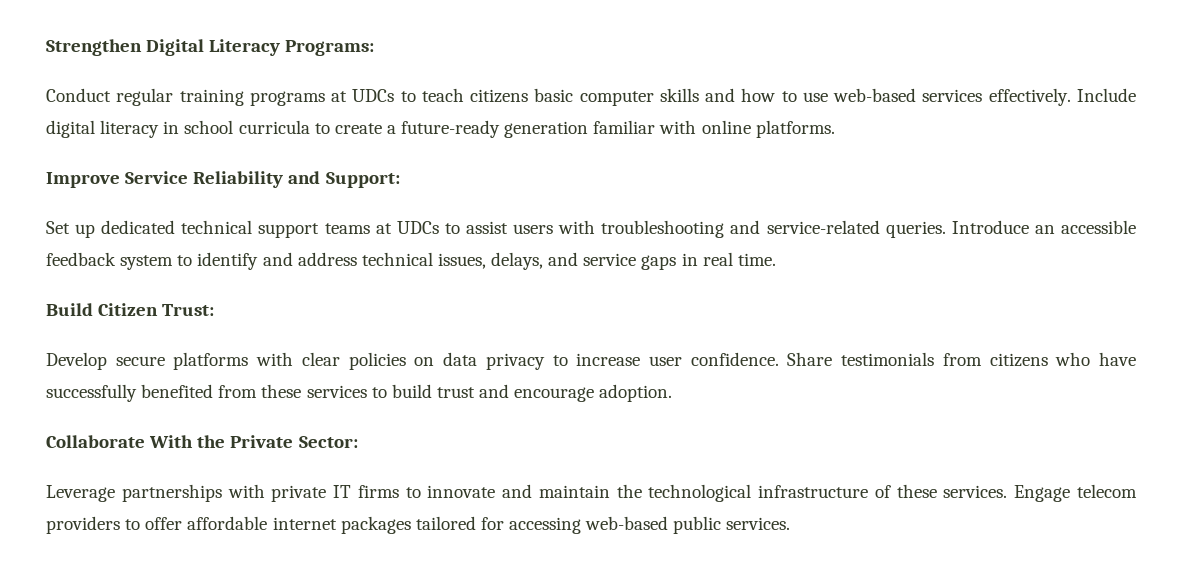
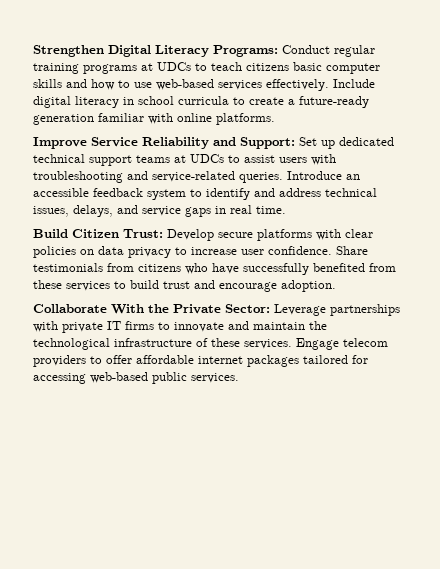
- Strengthen Digital Literacy Programs:
- Conduct regular training programs at UDCs to teach citizens basic computer skills and how to use web-based services effectively.
+ Strengthen Digital Literacy Programs: Conduct regular training programs at UDCs to teach citizens basic computer skills and how to use web-based services effectively.
- Improve Service Reliability and Support:
- Set up dedicated technical support teams at UDCs to assist users with troubleshooting and service-related queries.
+ Improve Service Reliability and Support: Set up dedicated technical support teams at UDCs to assist users with troubleshooting and service-related queries.
- Build Citizen Trust:
- Develop secure platforms with clear policies on data privacy to increase user confidence.
+ Build Citizen Trust: Develop secure platforms with clear policies on data privacy to increase user confidence.
- Collaborate With the Private Sector:
- Leverage partnerships with private IT firms to innovate and maintain the technological infrastructure of these services.
+ Collaborate With the Private Sector: Leverage partnerships with private IT firms to innovate and maintain the technological infrastructure of these services.

